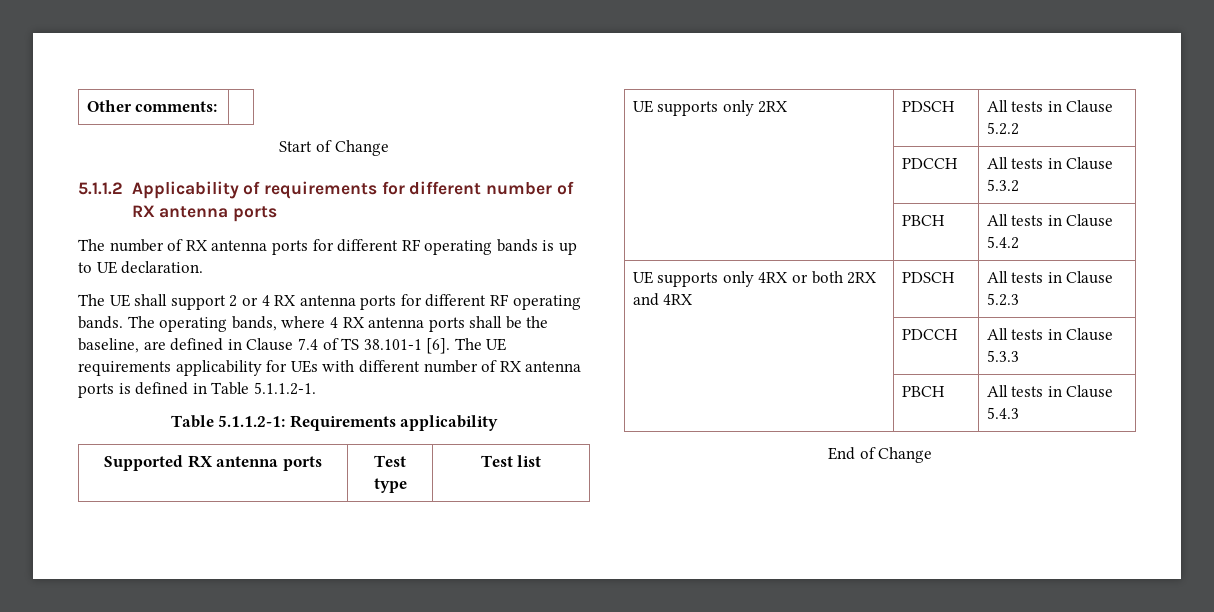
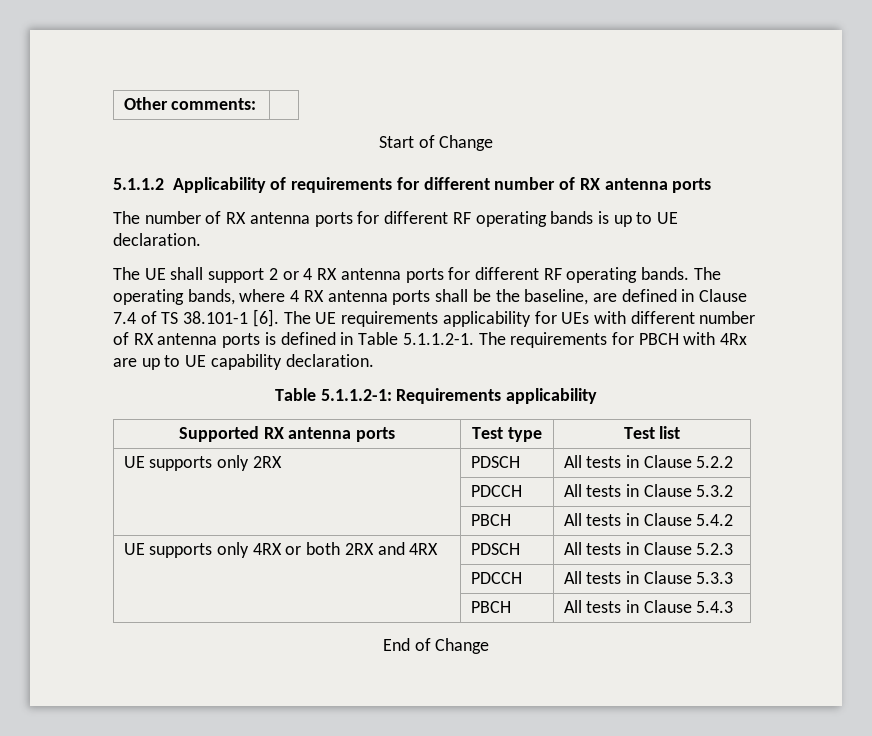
- The UE requirements applicability for UEs with different number of RX antenna ports is defined in Table 5.1.1.2-1.
+ The UE requirements applicability for UEs with different number of RX antenna ports is defined in Table 5.1.1.2-1. The requirements for PBCH with 4Rx are up to UE capability declaration.

